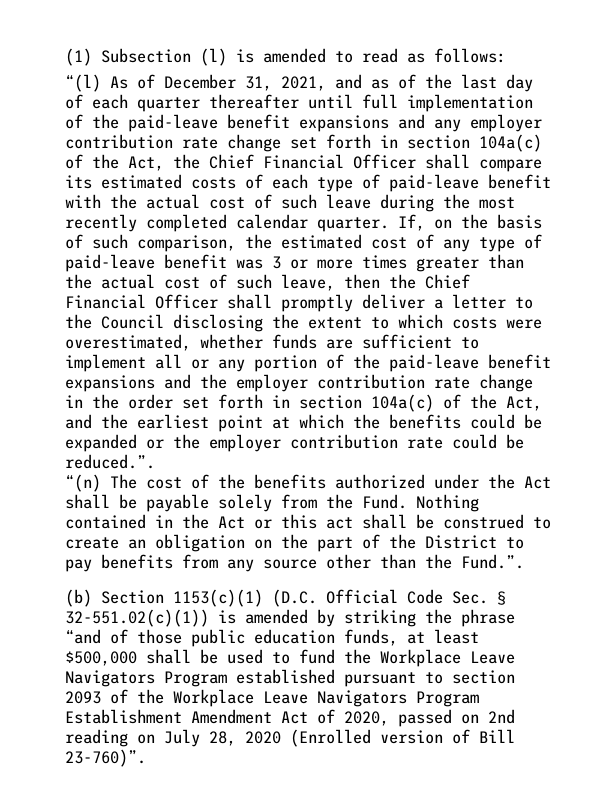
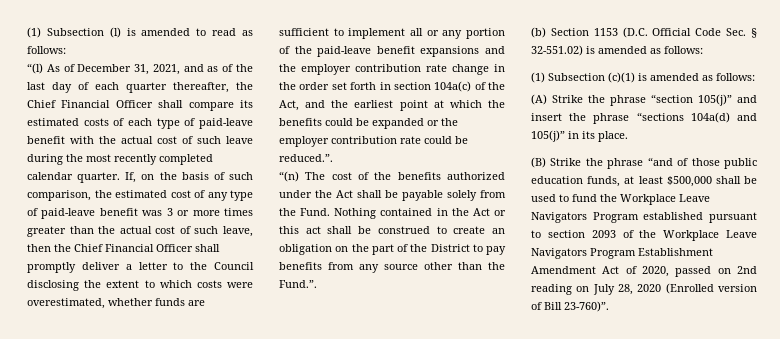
- “(l) As of December 31, 2021, and as of the last day of each quarter thereafter until full implementation of the paid-leave benefit expansions and any employer contribution rate change set forth in section 104a(c) of the Act, the Chief Financial Officer shall compare its estimated costs of each type of paid-leave benefit with the actual cost of such leave during the most recently completed calendar quarter.
+ “(l) As of December 31, 2021, and as of the last day of each quarter thereafter, the Chief Financial Officer shall compare its estimated costs of each type of paid-leave benefit with the actual cost of such leave during the most recently completed calendar quarter.
- (b) Section 1153(c)(1) (D.C. Official Code Sec. § 32-551.02(c)(1)) is amended by striking the phrase “and of those public education funds, at least $500,000 shall be used to fund the Workplace Leave Navigators Program established pursuant to section 2093 of the Workplace Leave Navigators Program Establishment Amendment Act of 2020, passed on 2nd reading on July 28, 2020 (Enrolled version of Bill 23-760)”.
+ (b) Section 1153 (D.C. Official Code Sec. § 32-551.02) is amended as follows:
+ (1) Subsection (c)(1) is amended as follows:
+ (A) Strike the phrase “section 105(j)” and insert the phrase “sections 104a(d) and 105(j)” in its place.
+ (B) Strike the phrase “and of those public education funds, at least $500,000 shall be used to fund the Workplace Leave Navigators Program established pursuant to section 2093 of the Workplace Leave Navigators Program Establishment Amendment Act of 2020, passed on 2nd reading on July 28, 2020 (Enrolled version of Bill 23-760)”.

